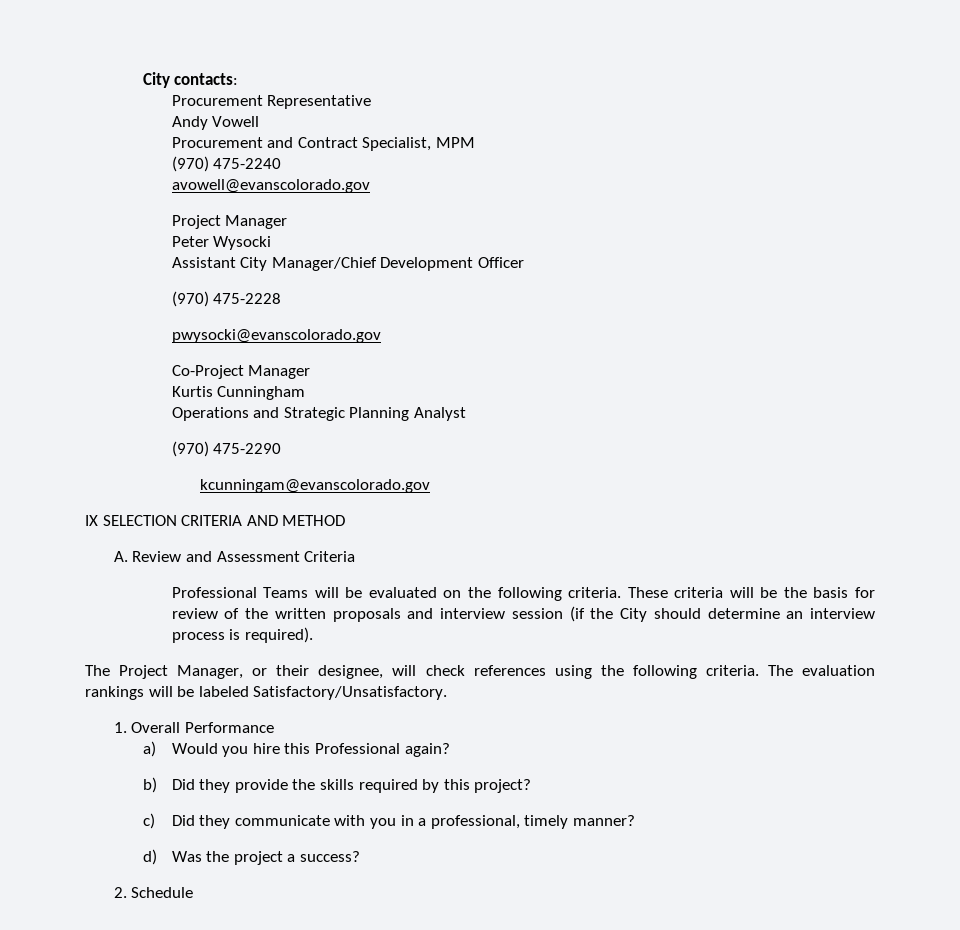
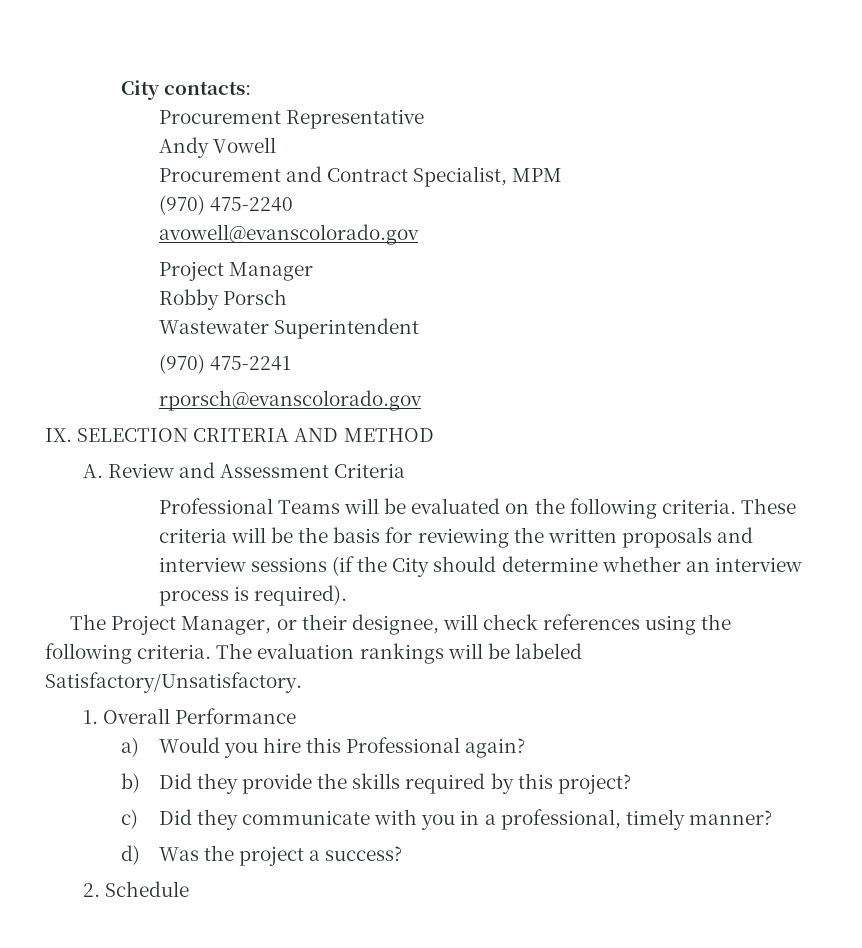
- Peter Wysocki
- Assistant City Manager/Chief Development Officer
- (970) 475-2228
- pwysocki@evanscolorado.gov
- Co-Project Manager
- Kurtis Cunningham
- Operations and Strategic Planning Analyst
- (970) 475-2290
- kcunningam@evanscolorado.gov
- IX SELECTION CRITERIA AND METHOD
+ Robby Porsch
+ Wastewater Superintendent
+ (970) 475-2241
+ rporsch@evanscolorado.gov
+ IX. SELECTION CRITERIA AND METHOD
- These criteria will be the basis for review of the written proposals and interview session (if the City should determine an interview process is required).
+ These criteria will be the basis for reviewing the written proposals and interview sessions (if the City should determine whether an interview process is required).

